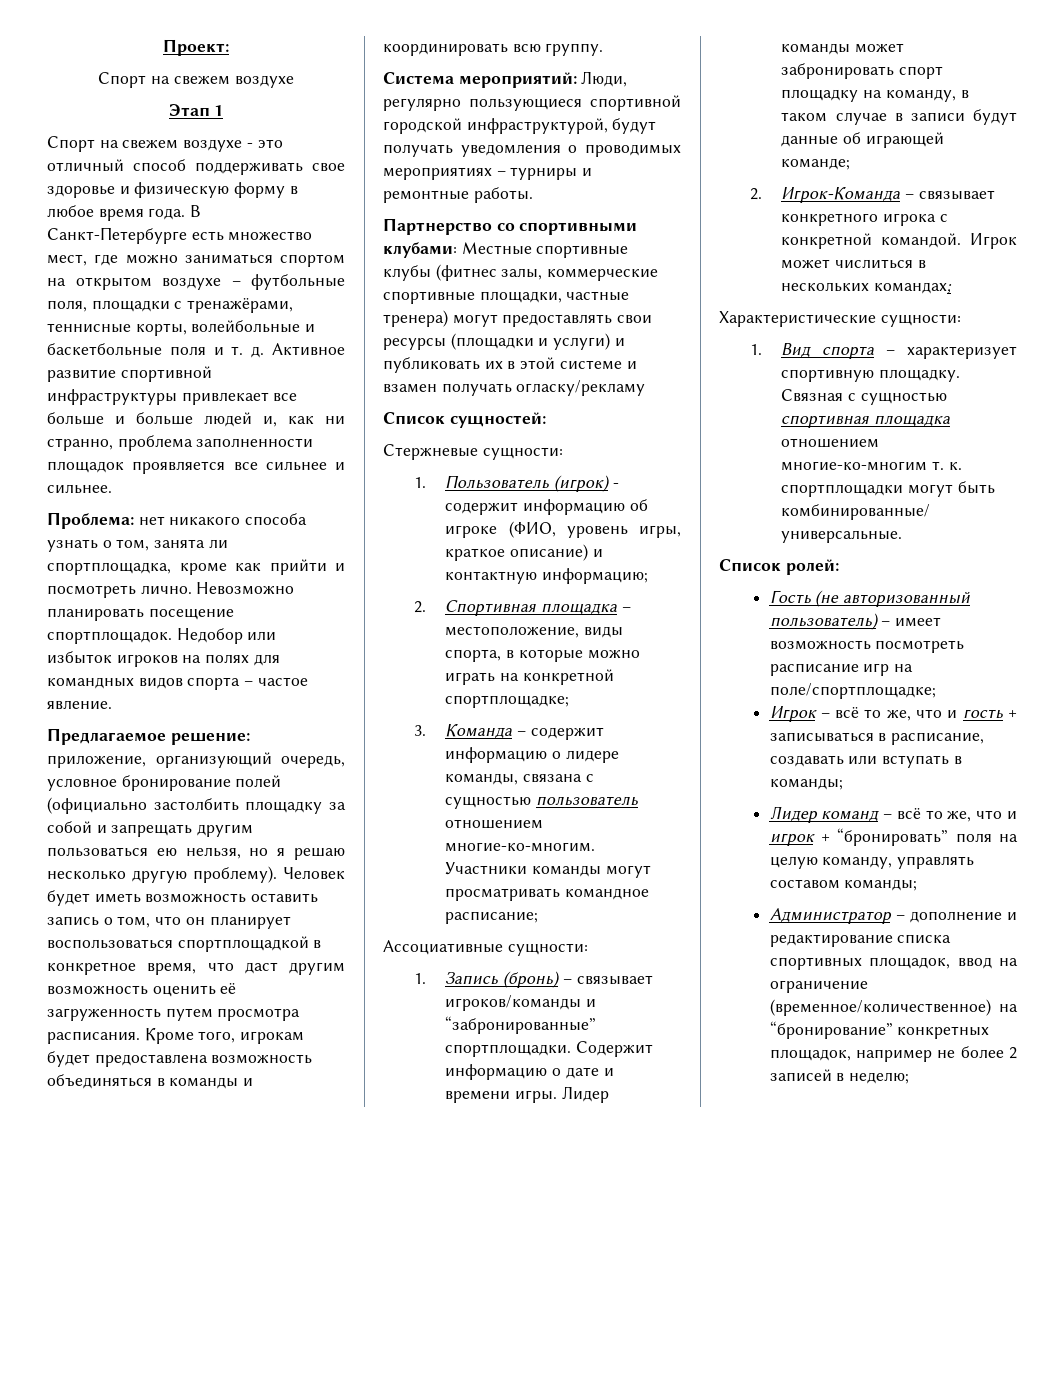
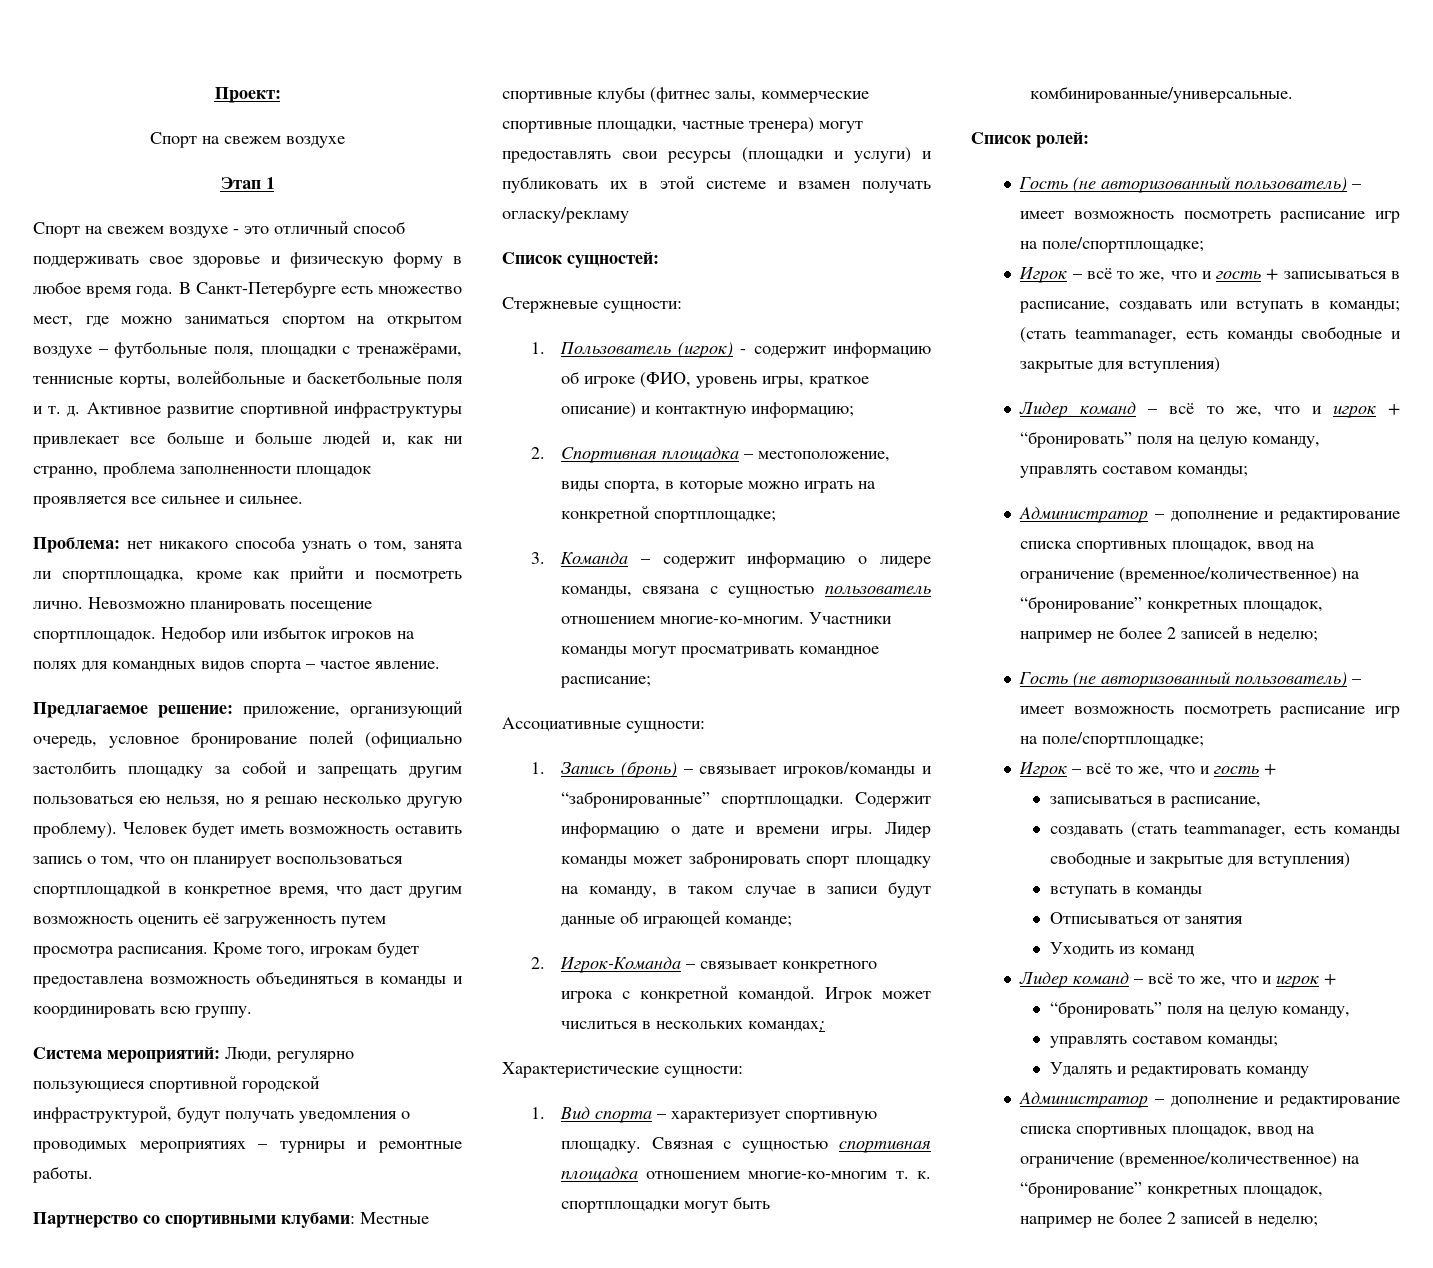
- Игрок – всё то же, что и гость + записываться в расписание, создавать или вступать в команды;
+ Игрок – всё то же, что и гость + записываться в расписание, создавать или вступать в команды; (стать teammanager, есть команды свободные и закрытые для вступления)
  Лидер команд – всё то же, что и игрок + “бронировать” поля на целую команду, управлять составом команды;
+ Администратор – дополнение и редактирование списка спортивных площадок, ввод на ограничение (временное/количественное) на “бронирование” конкретных площадок, например не более 2 записей в неделю;
+ Гость (не авторизованный пользователь) – имеет возможность посмотреть расписание игр на поле/спортплощадке;
+ Игрок – всё то же, что и гость +
+ записываться в расписание,
+ создавать (стать teammanager, есть команды свободные и закрытые для вступления)
+ вступать в команды
+ Отписываться от занятия
+ Уходить из команд
+ Лидер команд – всё то же, что и игрок +
+ “бронировать” поля на целую команду,
+ управлять составом команды;
+ Удалять и редактировать команду

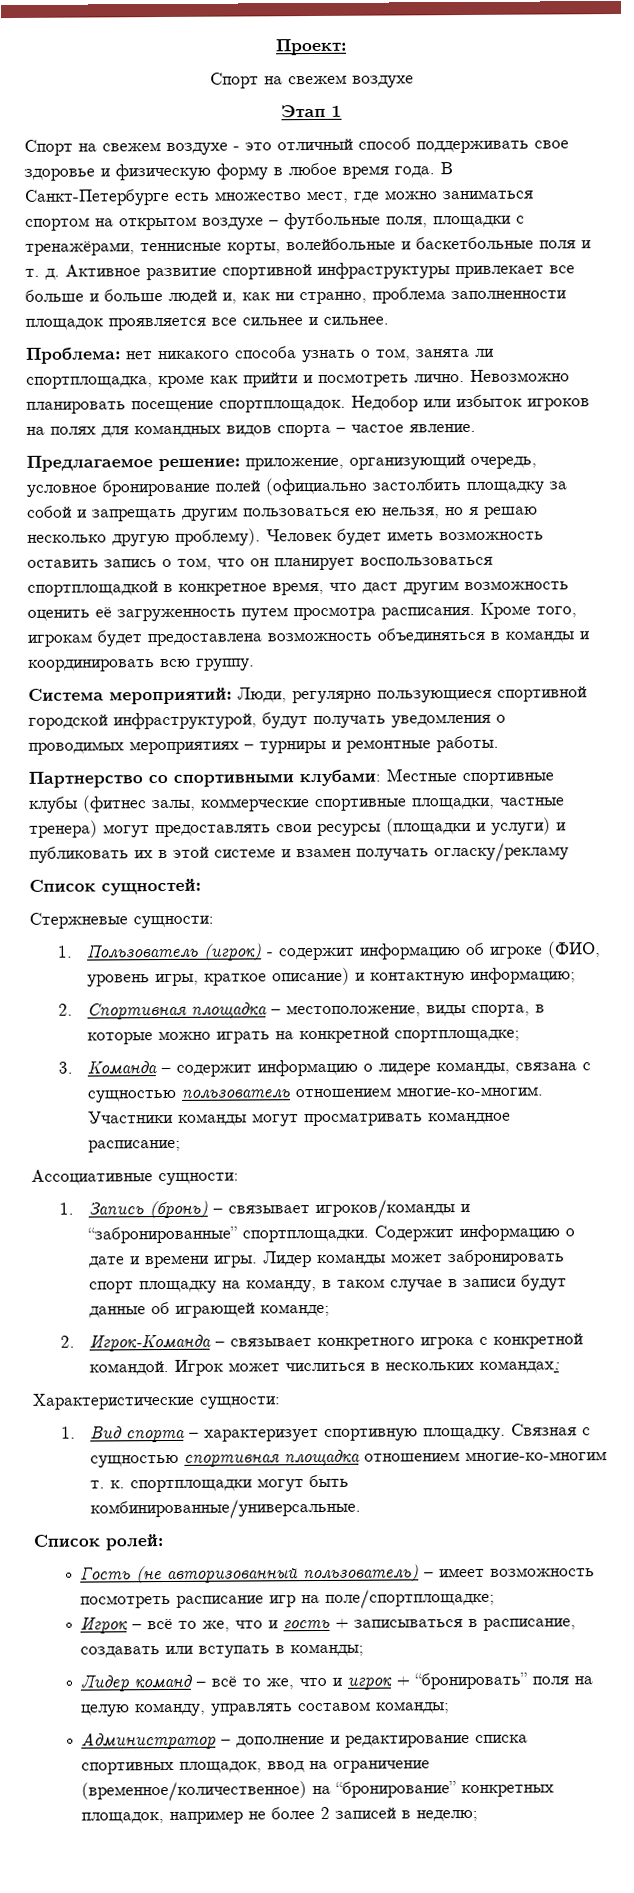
- Игрок – всё то же, что и гость + записываться в расписание, создавать или вступать в команды; (стать teammanager, есть команды свободные и закрытые для вступления)
+ Игрок – всё то же, что и гость + записываться в расписание, создавать или вступать в команды;
  Лидер команд – всё то же, что и игрок + “бронировать” поля на целую команду, управлять составом команды;
- Администратор – дополнение и редактирование списка спортивных площадок, ввод на ограничение (временное/количественное) на “бронирование” конкретных площадок, например не более 2 записей в неделю;
- Гость (не авторизованный пользователь) – имеет возможность посмотреть расписание игр на поле/спортплощадке;
- Игрок – всё то же, что и гость +
- записываться в расписание,
- создавать (стать teammanager, есть команды свободные и закрытые для вступления)
- вступать в команды
- Отписываться от занятия
- Уходить из команд
- Лидер команд – всё то же, что и игрок +
- “бронировать” поля на целую команду,
- управлять составом команды;
- Удалять и редактировать команду

